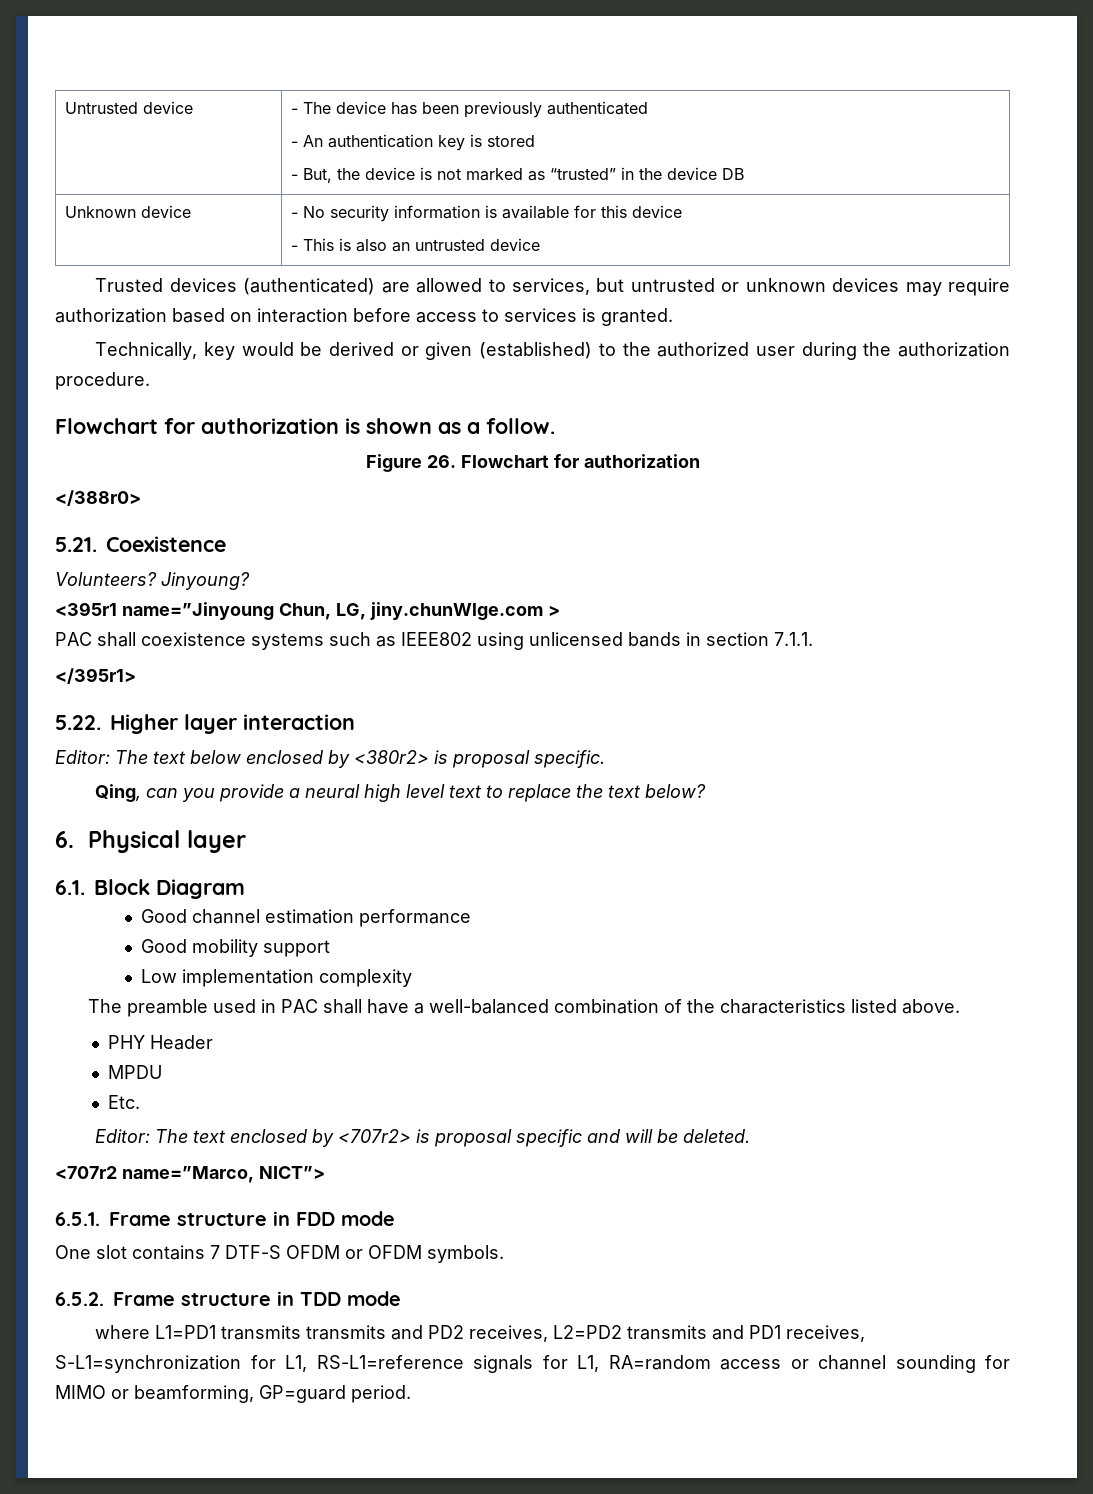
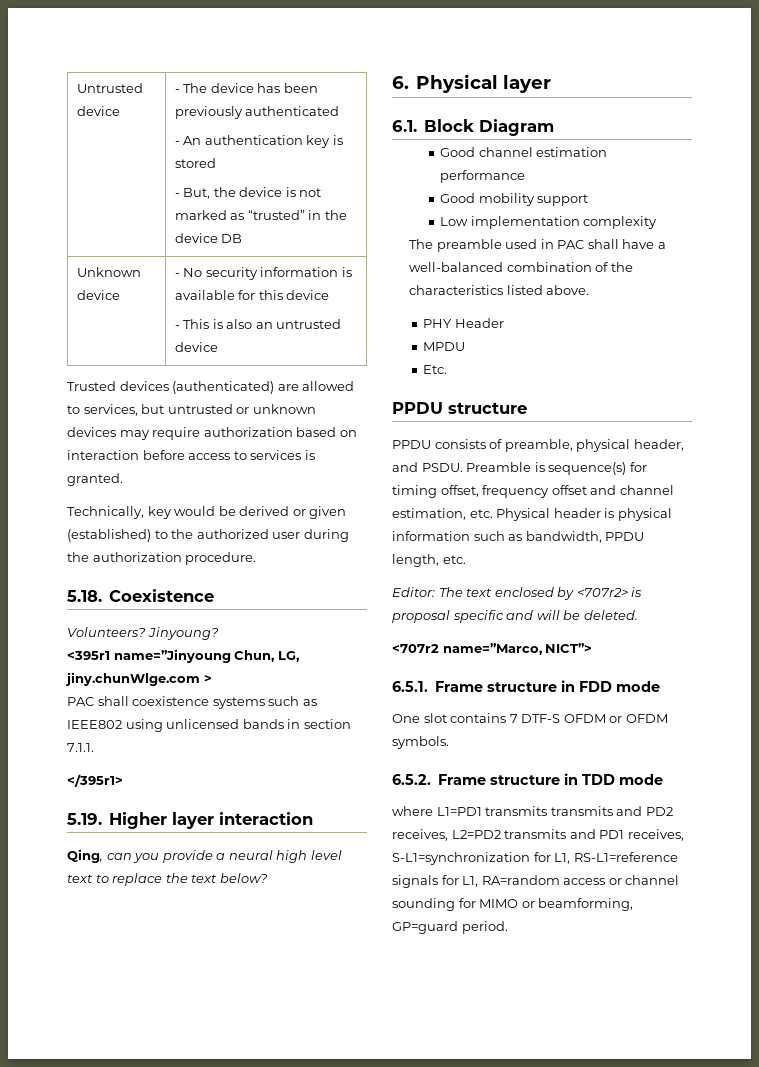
- Flowchart for authorization is shown as a follow.
- Figure 26. Flowchart for authorization
- </388r0>
- 5.21. Coexistence
+ 5.18. Coexistence
- 5.22. Higher layer interaction
+ 5.19. Higher layer interaction
- Editor: The text below enclosed by <380r2> is proposal specific.
+ PPDU structure
+ PPDU consists of preamble, physical header, and PSDU. Preamble is sequence(s) for timing offset, frequency offset and channel estimation, etc. Physical header is physical information such as bandwidth, PPDU length, etc.

